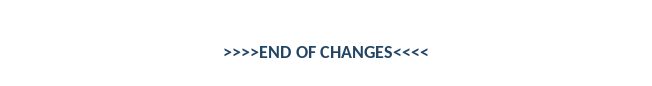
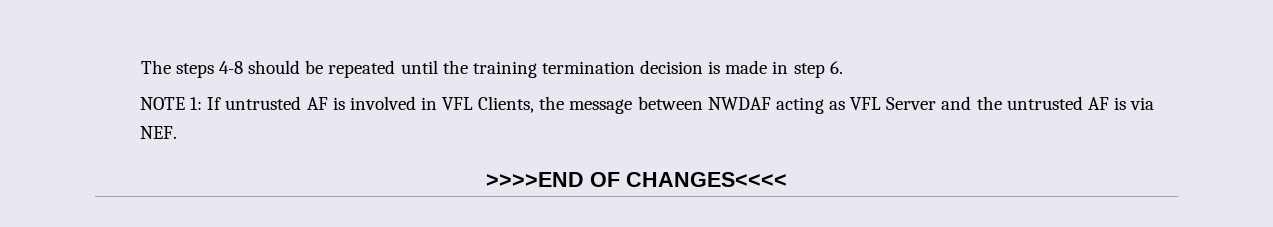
+ The steps 4-8 should be repeated until the training termination decision is made in step 6.
+ NOTE 1: If untrusted AF is involved in VFL Clients, the message between NWDAF acting as VFL Server and the untrusted AF is via NEF.

